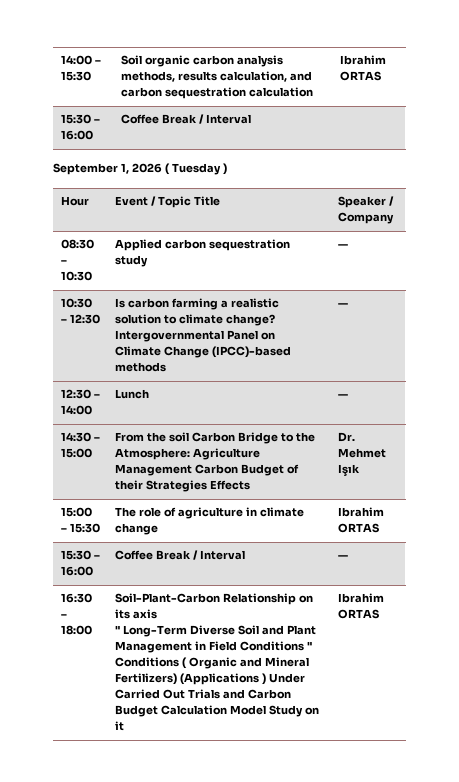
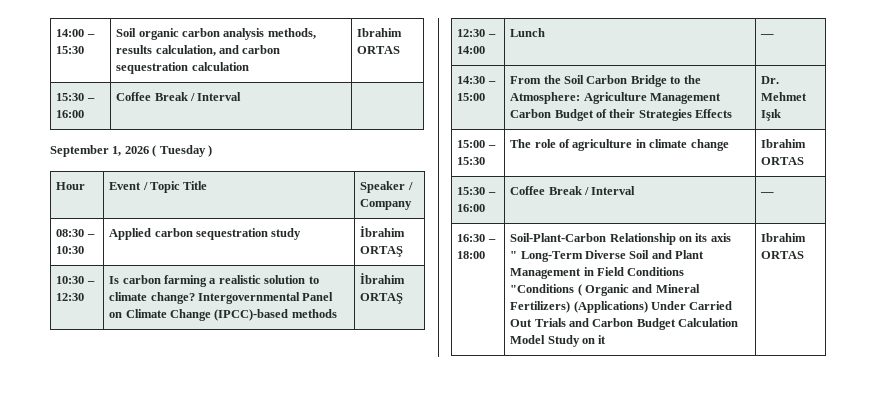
- 08:30 – 10:30 | Applied carbon sequestration study | —
+ 08:30 – 10:30 | Applied carbon sequestration study | İbrahim ORTAŞ
- 10:30 – 12:30 | Is carbon farming a realistic solution to climate change? Intergovernmental Panel on Climate Change (IPCC)-based methods | —
+ 10:30 – 12:30 | Is carbon farming a realistic solution to climate change? Intergovernmental Panel on Climate Change (IPCC)-based methods | İbrahim ORTAŞ
- 14:30 – 15:00 | From the soil Carbon Bridge to the Atmosphere: Agriculture Management Carbon Budget of their Strategies Effects | Dr. Mehmet Işık
+ 14:30 – 15:00 | From the Soil Carbon Bridge to the Atmosphere: Agriculture Management Carbon Budget of their Strategies Effects | Dr. Mehmet Işık
- " Long-Term Diverse Soil and Plant Management in Field Conditions " Conditions ( Organic and Mineral Fertilizers) (Applications ) Under Carried Out Trials and Carbon Budget Calculation Model Study on it
+ " Long-Term Diverse Soil and Plant Management in Field Conditions "Conditions ( Organic and Mineral Fertilizers) (Applications) Under Carried Out Trials and Carbon Budget Calculation Model Study on it

